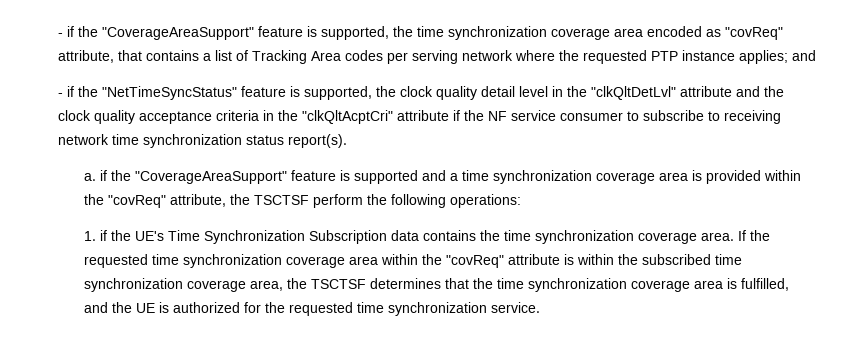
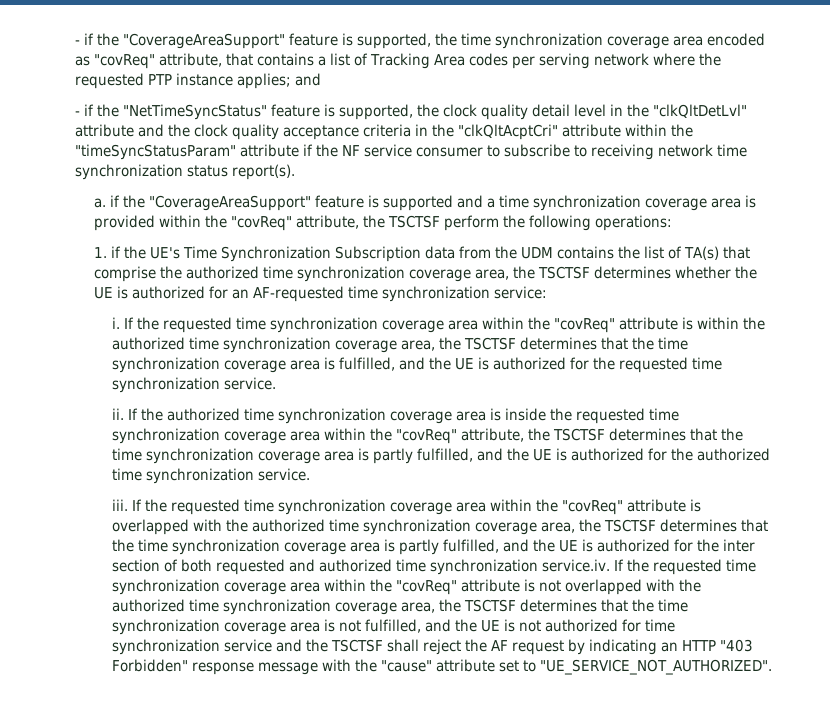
- - if the "NetTimeSyncStatus" feature is supported, the clock quality detail level in the "clkQltDetLvl" attribute and the clock quality acceptance criteria in the "clkQltAcptCri" attribute if the NF service consumer to subscribe to receiving network time synchronization status report(s).
+ - if the "NetTimeSyncStatus" feature is supported, the clock quality detail level in the "clkQltDetLvl" attribute and the clock quality acceptance criteria in the "clkQltAcptCri" attribute within the "timeSyncStatusParam" attribute if the NF service consumer to subscribe to receiving network time synchronization status report(s).
- 1. if the UE's Time Synchronization Subscription data contains the time synchronization coverage area.
+ 1. if the UE's Time Synchronization Subscription data from the UDM contains the list of TA(s) that comprise the authorized time synchronization coverage area, the TSCTSF determines whether the UE is authorized for an AF-requested time synchronization service:
+ i.
- If the requested time synchronization coverage area within the "covReq" attribute is within the subscribed time synchronization coverage area, the TSCTSF determines that the time synchronization coverage area is fulfilled, and the UE is authorized for the requested time synchronization service.
+ If the requested time synchronization coverage area within the "covReq" attribute is within the authorized time synchronization coverage area, the TSCTSF determines that the time synchronization coverage area is fulfilled, and the UE is authorized for the requested time synchronization service.
+ ii. If the authorized time synchronization coverage area is inside the requested time synchronization coverage area within the "covReq" attribute, the TSCTSF determines that the time synchronization coverage area is partly fulfilled, and the UE is authorized for the authorized time synchronization service.
+ iii. If the requested time synchronization coverage area within the "covReq" attribute is overlapped with the authorized time synchronization coverage area, the TSCTSF determines that the time synchronization coverage area is partly fulfilled, and the UE is authorized for the inter section of both requested and authorized time synchronization service.iv. If the requested time synchronization coverage area within the "covReq" attribute is not overlapped with the authorized time synchronization coverage area, the TSCTSF determines that the time synchronization coverage area is not fulfilled, and the UE is not authorized for time synchronization service and the TSCTSF shall reject the AF request by indicating an HTTP "403 Forbidden" response message with the "cause" attribute set to "UE_SERVICE_NOT_AUTHORIZED".

